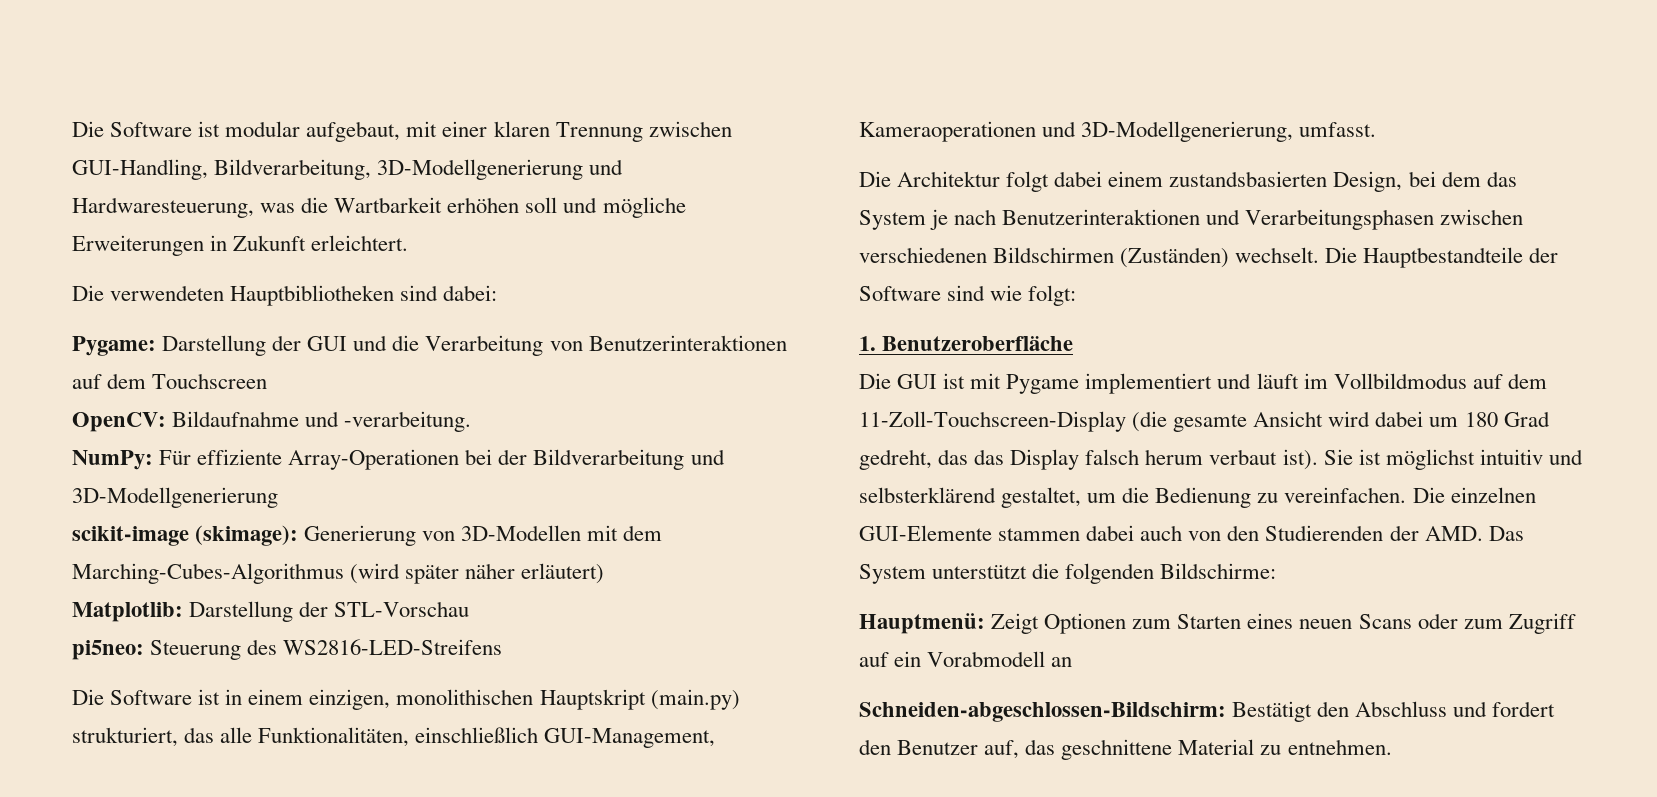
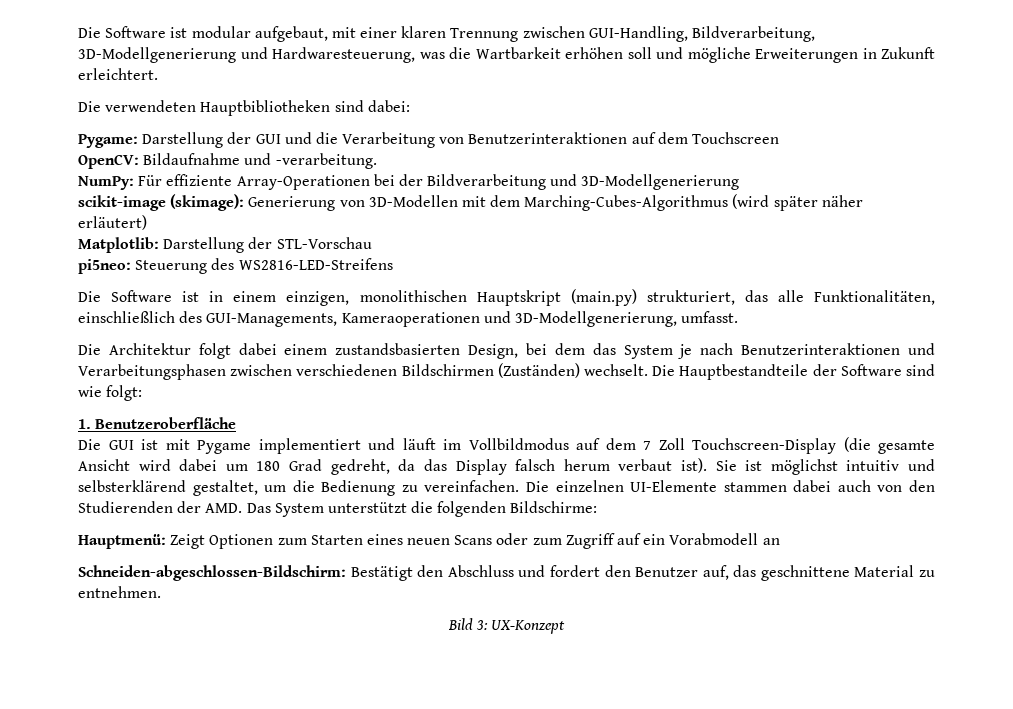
- Die Software ist in einem einzigen, monolithischen Hauptskript (main.py) strukturiert, das alle Funktionalitäten, einschließlich GUI-Management, Kameraoperationen und 3D-Modellgenerierung, umfasst.
+ Die Software ist in einem einzigen, monolithischen Hauptskript (main.py) strukturiert, das alle Funktionalitäten, einschließlich des GUI-Managements, Kameraoperationen und 3D-Modellgenerierung, umfasst.
- Die GUI ist mit Pygame implementiert und läuft im Vollbildmodus auf dem 11-Zoll-Touchscreen-Display (die gesamte Ansicht wird dabei um 180 Grad gedreht, das das Display falsch herum verbaut ist).
+ Die GUI ist mit Pygame implementiert und läuft im Vollbildmodus auf dem 7 Zoll Touchscreen-Display (die gesamte Ansicht wird dabei um 180 Grad gedreht, da das Display falsch herum verbaut ist).
- Die einzelnen GUI-Elemente stammen dabei auch von den Studierenden der AMD. Das System unterstützt die folgenden Bildschirme:
+ Die einzelnen UI-Elemente stammen dabei auch von den Studierenden der AMD. Das System unterstützt die folgenden Bildschirme:
+ Bild 3: UX-Konzept

